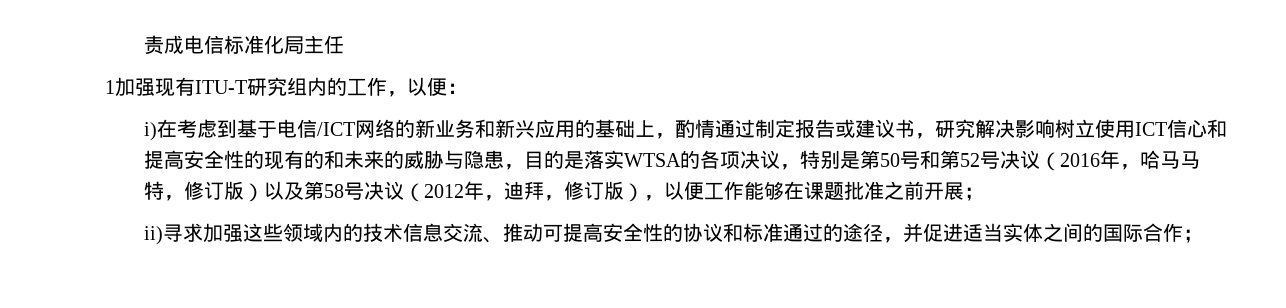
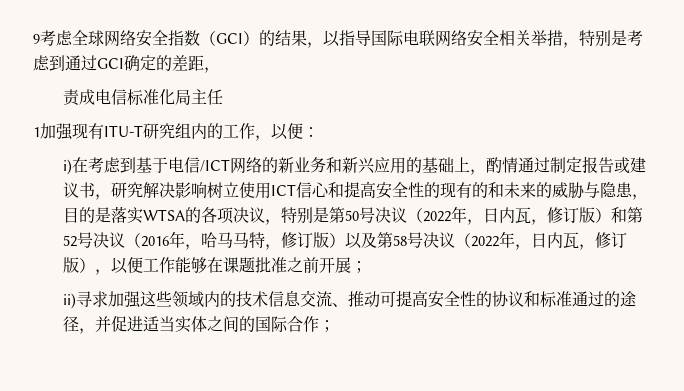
+ 9考虑全球网络安全指数（GCI）的结果，以指导国际电联网络安全相关举措，特别是考虑到通过GCI确定的差距，
- i)在考虑到基于电信/ICT网络的新业务和新兴应用的基础上，酌情通过制定报告或建议书，研究解决影响树立使用ICT信心和提高安全性的现有的和未来的威胁与隐患，目的是落实WTSA的各项决议，特别是第50号和第52号决议（2016年，哈马马特，修订版）以及第58号决议（2012年，迪拜，修订版），以便工作能够在课题批准之前开展；
+ i)在考虑到基于电信/ICT网络的新业务和新兴应用的基础上，酌情通过制定报告或建议书，研究解决影响树立使用ICT信心和提高安全性的现有的和未来的威胁与隐患，目的是落实WTSA的各项决议，特别是第50号决议（2022年，日内瓦，修订版）和第52号决议（2016年，哈马马特，修订版）以及第58号决议（2022年，日内瓦，修订版），以便工作能够在课题批准之前开展；

